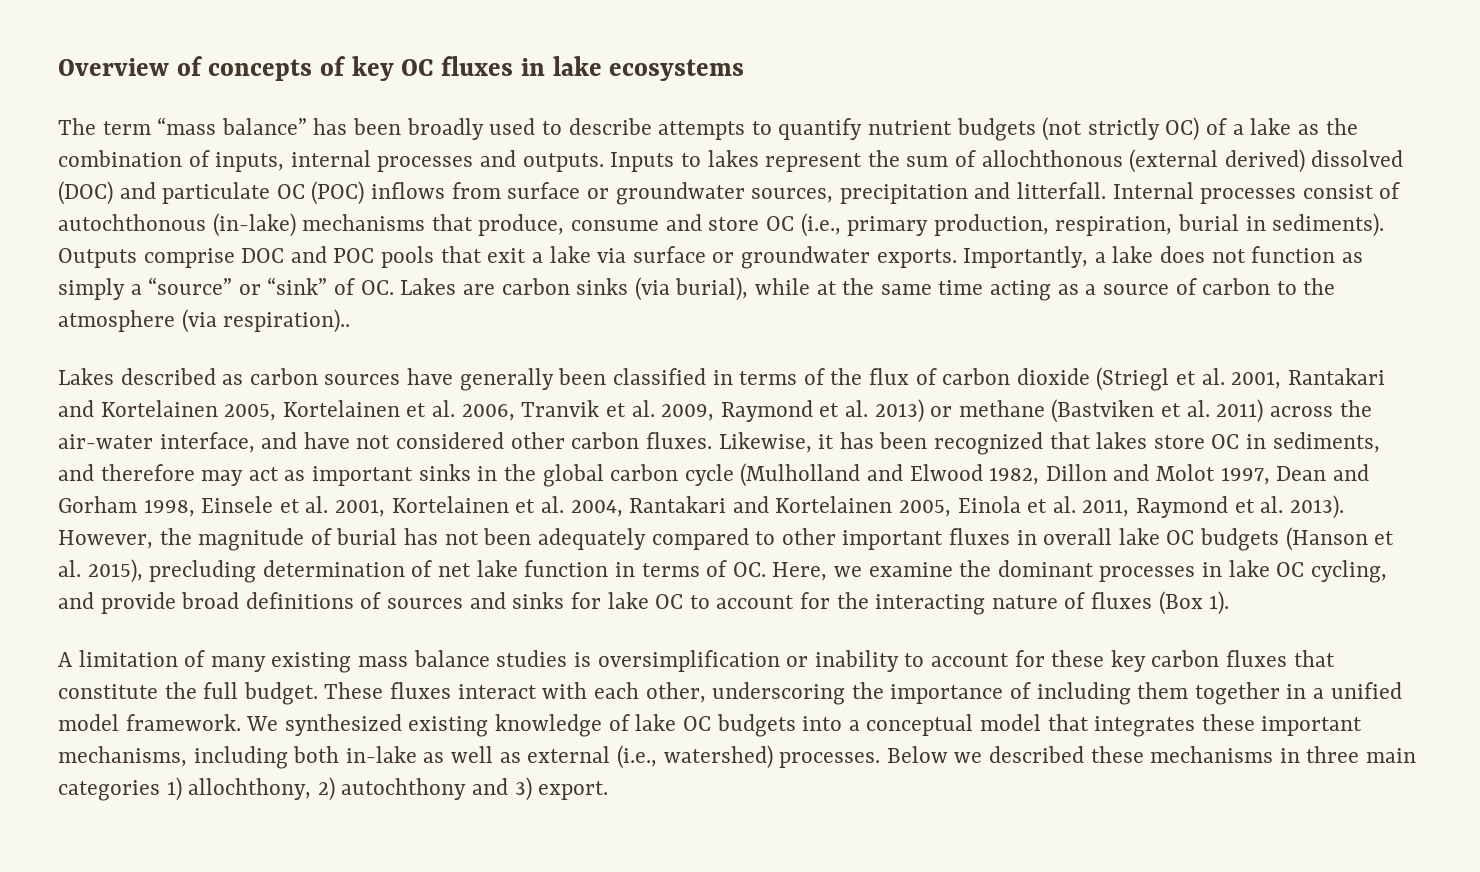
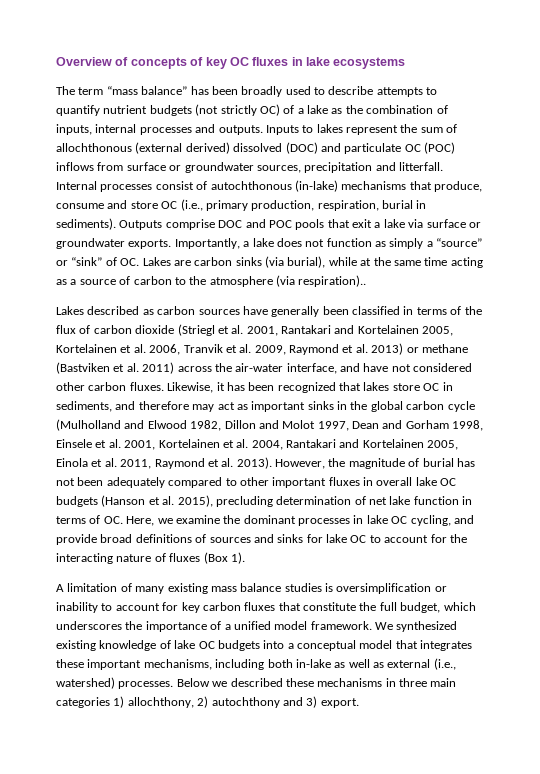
- A limitation of many existing mass balance studies is oversimplification or inability to account for these key carbon fluxes that constitute the full budget. These fluxes interact with each other, underscoring the importance of including them together in a unified model framework.
+ A limitation of many existing mass balance studies is oversimplification or inability to account for key carbon fluxes that constitute the full budget, which underscores the importance of a unified model framework.

